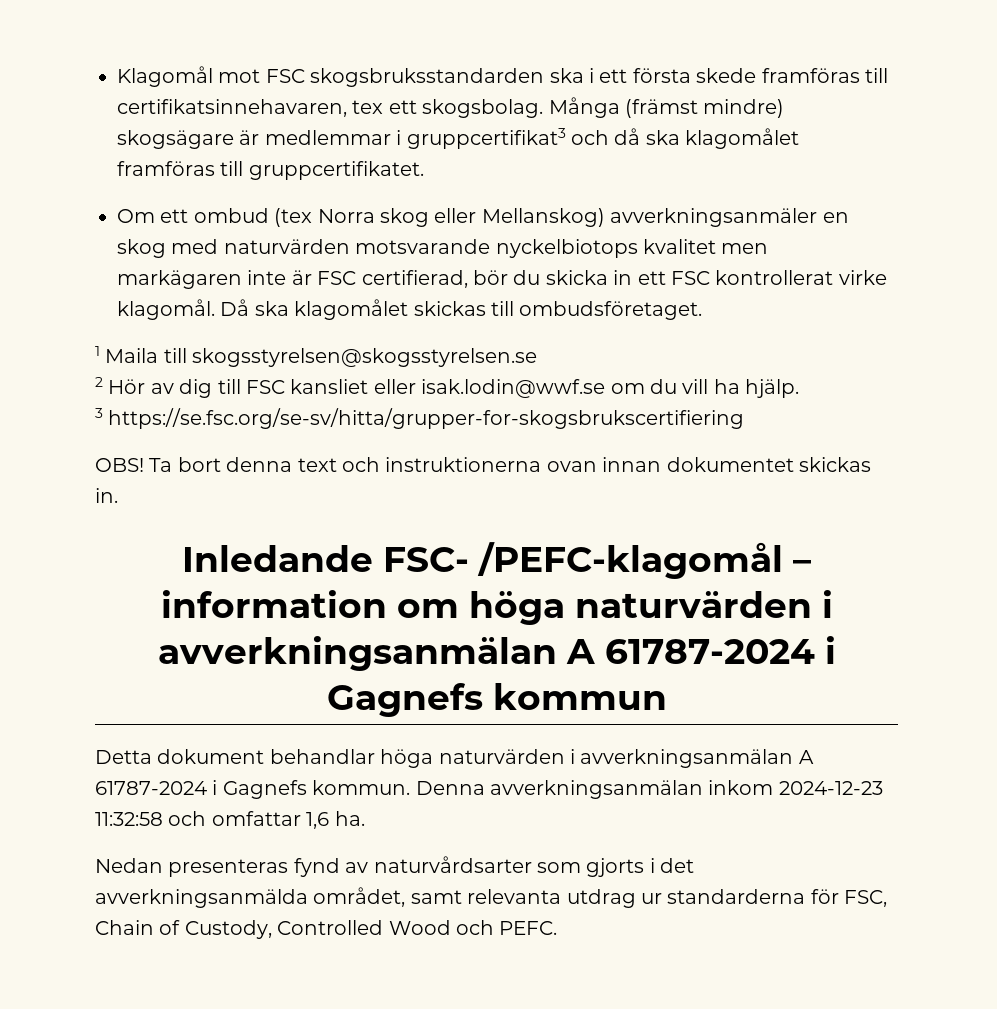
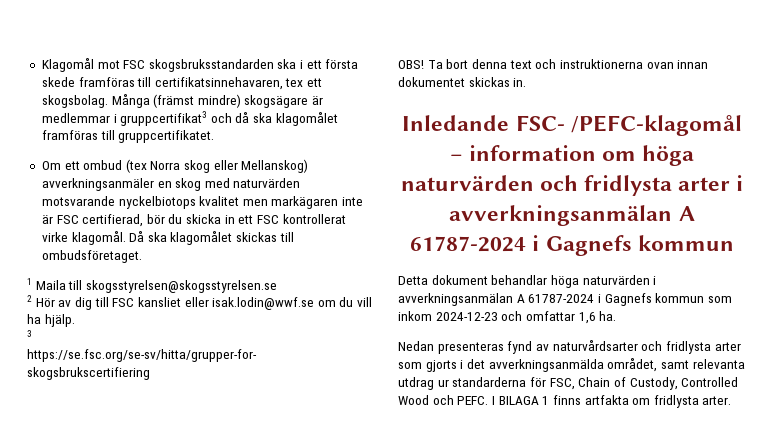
- Inledande FSC- /PEFC-klagomål – information om höga naturvärden i avverkningsanmälan A 61787-2024 i Gagnefs kommun
+ Inledande FSC- /PEFC-klagomål – information om höga naturvärden och fridlysta arter i avverkningsanmälan A 61787-2024 i Gagnefs kommun
- Detta dokument behandlar höga naturvärden i avverkningsanmälan A 61787-2024 i Gagnefs kommun. Denna avverkningsanmälan inkom 2024-12-23 11:32:58 och omfattar 1,6 ha.
+ Detta dokument behandlar höga naturvärden i avverkningsanmälan A 61787-2024 i Gagnefs kommun som inkom 2024-12-23 och omfattar 1,6 ha.
- Nedan presenteras fynd av naturvårdsarter som gjorts i det avverkningsanmälda området, samt relevanta utdrag ur standarderna för FSC, Chain of Custody, Controlled Wood och PEFC.
+ Nedan presenteras fynd av naturvårdsarter och fridlysta arter som gjorts i det avverkningsanmälda området, samt relevanta utdrag ur standarderna för FSC, Chain of Custody, Controlled Wood och PEFC.
+ I BILAGA 1 finns artfakta om fridlysta arter.

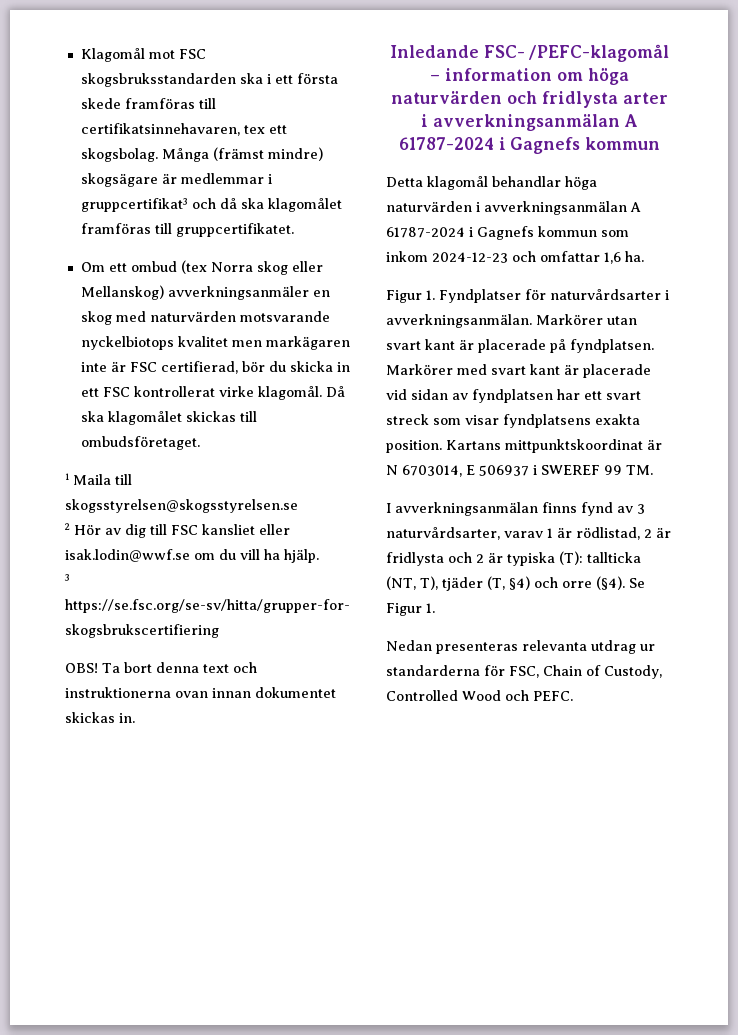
- Detta dokument behandlar höga naturvärden i avverkningsanmälan A 61787-2024 i Gagnefs kommun som inkom 2024-12-23 och omfattar 1,6 ha.
+ Detta klagomål behandlar höga naturvärden i avverkningsanmälan A 61787-2024 i Gagnefs kommun som inkom 2024-12-23 och omfattar 1,6 ha.
- Nedan presenteras fynd av naturvårdsarter och fridlysta arter som gjorts i det avverkningsanmälda området, samt relevanta utdrag ur standarderna för FSC, Chain of Custody, Controlled Wood och PEFC. I BILAGA 1 finns artfakta om fridlysta arter.
+ Figur 1. Fyndplatser för naturvårdsarter i avverkningsanmälan. Markörer utan svart kant är placerade på fyndplatsen. Markörer med svart kant är placerade vid sidan av fyndplatsen har ett svart streck som visar fyndplatsens exakta position. Kartans mittpunktskoordinat är N 6703014, E 506937 i SWEREF 99 TM.
+ I avverkningsanmälan finns fynd av 3 naturvårdsarter, varav 1 är rödlistad, 2 är fridlysta och 2 är typiska (T): tallticka (NT, T), tjäder (T, §4) och orre (§4). Se Figur 1.
+ Nedan presenteras relevanta utdrag ur standarderna för FSC, Chain of Custody, Controlled Wood och PEFC.

